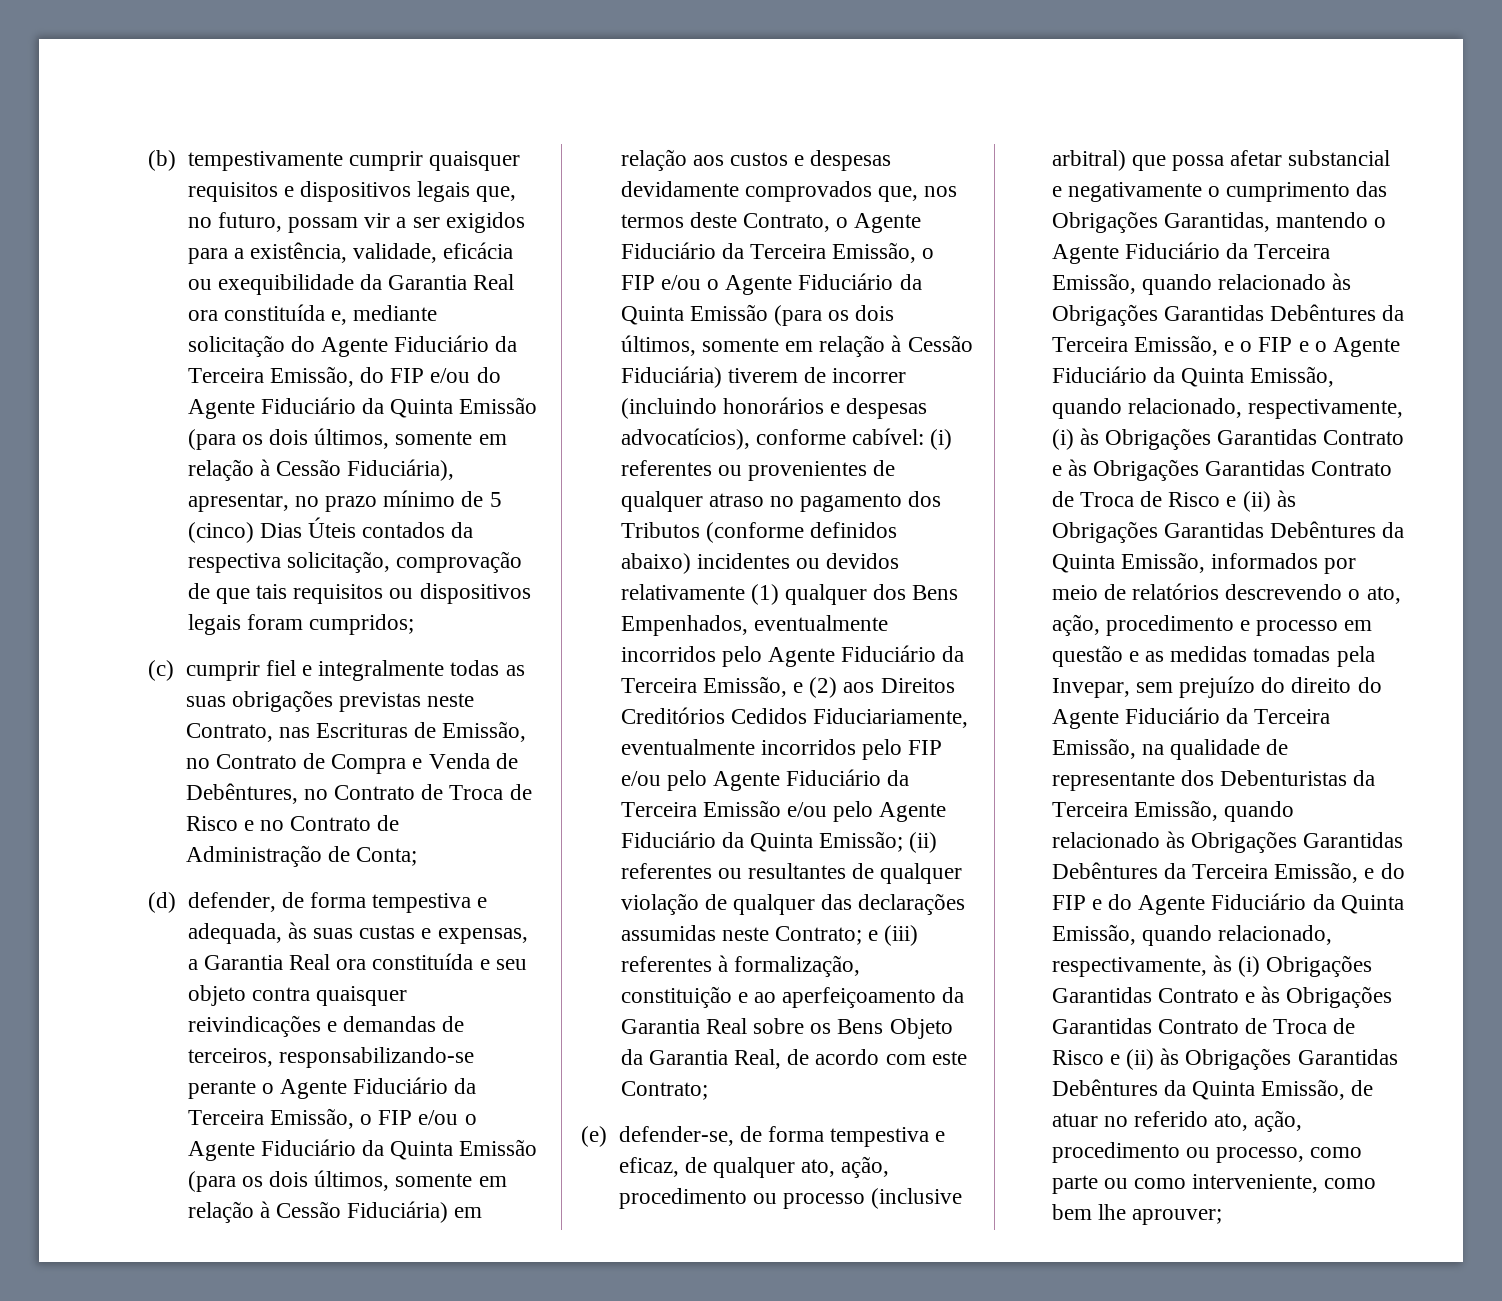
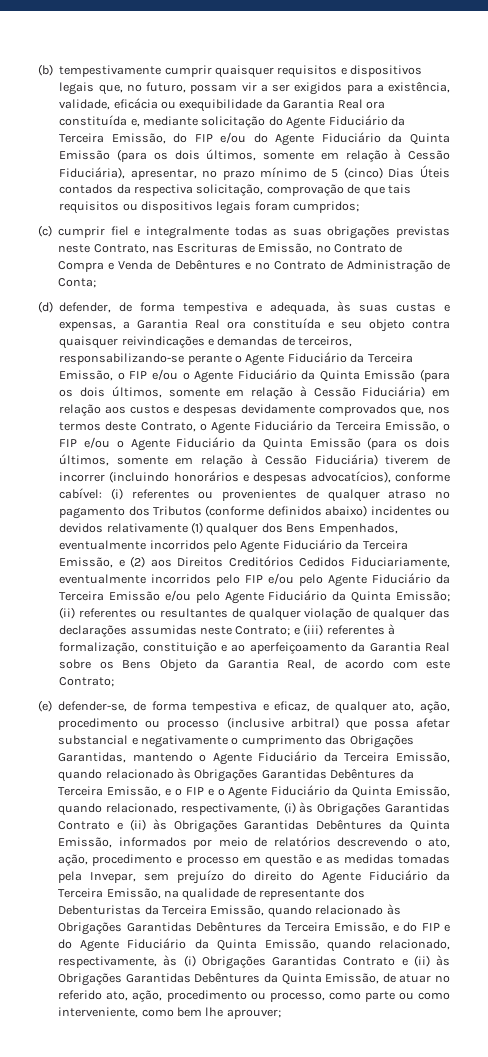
- (c) cumprir fiel e integralmente todas as suas obrigações previstas neste Contrato, nas Escrituras de Emissão, no Contrato de Compra e Venda de Debêntures, no Contrato de Troca de Risco e no Contrato de Administração de Conta;
+ (c) cumprir fiel e integralmente todas as suas obrigações previstas neste Contrato, nas Escrituras de Emissão, no Contrato de Compra e Venda de Debêntures e no Contrato de Administração de Conta;
- (e) defender-se, de forma tempestiva e eficaz, de qualquer ato, ação, procedimento ou processo (inclusive arbitral) que possa afetar substancial e negativamente o cumprimento das Obrigações Garantidas, mantendo o Agente Fiduciário da Terceira Emissão, quando relacionado às Obrigações Garantidas Debêntures da Terceira Emissão, e o FIP e o Agente Fiduciário da Quinta Emissão, quando relacionado, respectivamente, (i) às Obrigações Garantidas Contrato e às Obrigações Garantidas Contrato de Troca de Risco e (ii) às Obrigações Garantidas Debêntures da Quinta Emissão, informados por meio de relatórios descrevendo o ato, ação, procedimento e processo em questão e as medidas tomadas pela Invepar, sem prejuízo do direito do Agente Fiduciário da Terceira Emissão, na qualidade de representante dos Debenturistas da Terceira Emissão, quando relacionado às Obrigações Garantidas Debêntures da Terceira Emissão, e do FIP e do Agente Fiduciário da Quinta Emissão, quando relacionado, respectivamente, às (i) Obrigações Garantidas Contrato e às Obrigações Garantidas Contrato de Troca de Risco e (ii) às Obrigações Garantidas Debêntures da Quinta Emissão, de atuar no referido ato, ação, procedimento ou processo, como parte ou como interveniente, como bem lhe aprouver;
+ (e) defender-se, de forma tempestiva e eficaz, de qualquer ato, ação, procedimento ou processo (inclusive arbitral) que possa afetar substancial e negativamente o cumprimento das Obrigações Garantidas, mantendo o Agente Fiduciário da Terceira Emissão, quando relacionado às Obrigações Garantidas Debêntures da Terceira Emissão, e o FIP e o Agente Fiduciário da Quinta Emissão, quando relacionado, respectivamente, (i) às Obrigações Garantidas Contrato e (ii) às Obrigações Garantidas Debêntures da Quinta Emissão, informados por meio de relatórios descrevendo o ato, ação, procedimento e processo em questão e as medidas tomadas pela Invepar, sem prejuízo do direito do Agente Fiduciário da Terceira Emissão, na qualidade de representante dos Debenturistas da Terceira Emissão, quando relacionado às Obrigações Garantidas Debêntures da Terceira Emissão, e do FIP e do Agente Fiduciário da Quinta Emissão, quando relacionado, respectivamente, às (i) Obrigações Garantidas Contrato e (ii) às Obrigações Garantidas Debêntures da Quinta Emissão, de atuar no referido ato, ação, procedimento ou processo, como parte ou como interveniente, como bem lhe aprouver;

